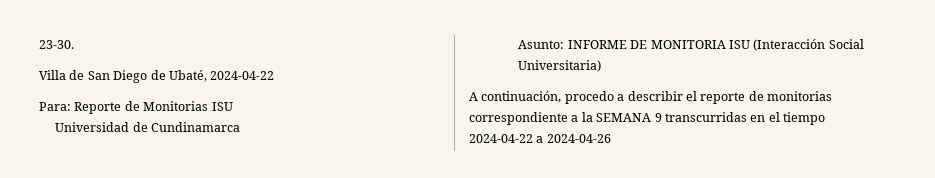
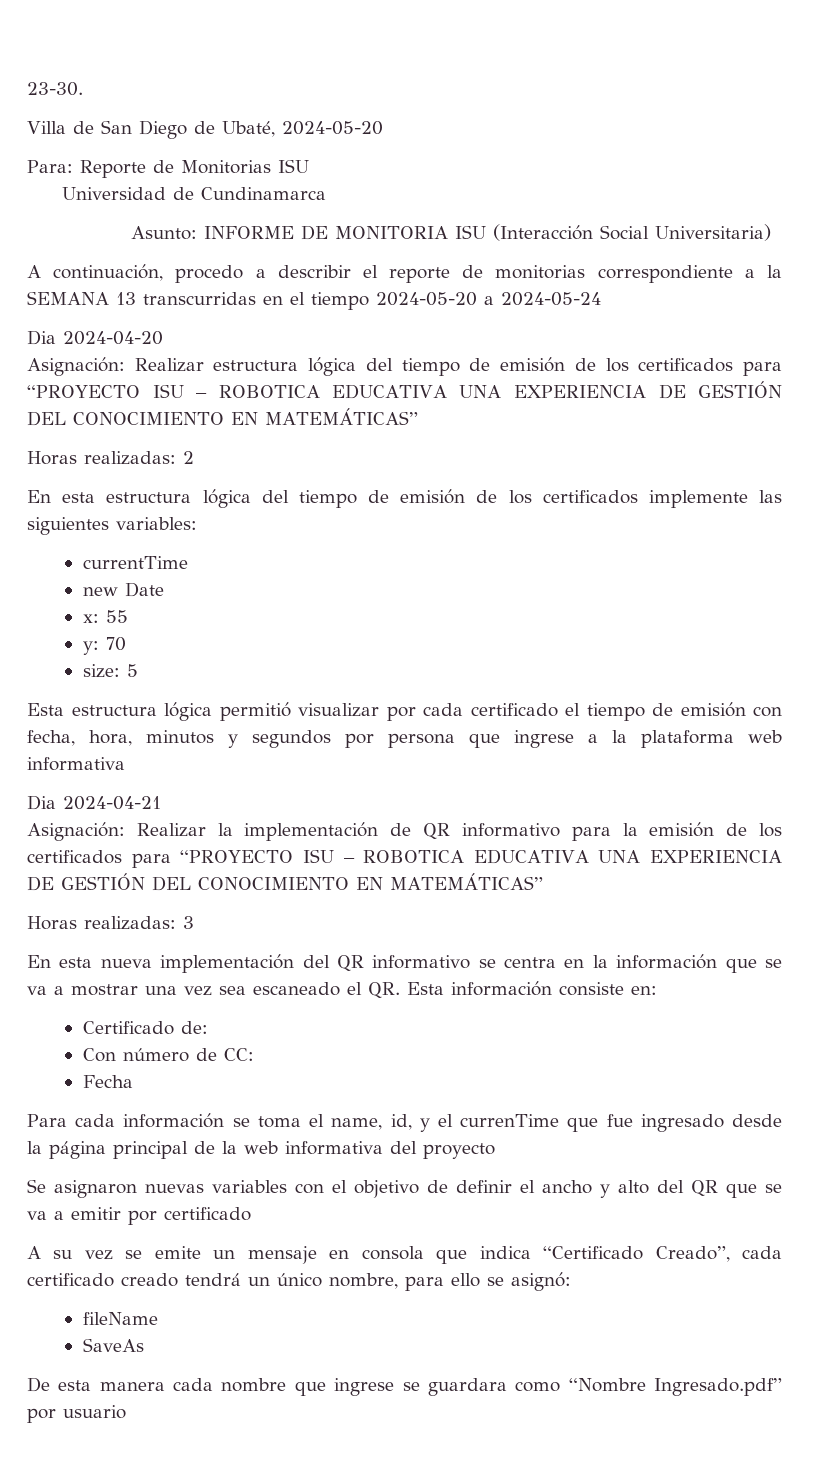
- Villa de San Diego de Ubaté, 2024-04-22
+ Villa de San Diego de Ubaté, 2024-05-20
- A continuación, procedo a describir el reporte de monitorias correspondiente a la SEMANA 9 transcurridas en el tiempo 2024-04-22 a 2024-04-26
+ A continuación, procedo a describir el reporte de monitorias correspondiente a la SEMANA 13 transcurridas en el tiempo 2024-05-20 a 2024-05-24
+ Dia 2024-04-20
+ Asignación: Realizar estructura lógica del tiempo de emisión de los certificados para “PROYECTO ISU – ROBOTICA EDUCATIVA UNA EXPERIENCIA DE GESTIÓN DEL CONOCIMIENTO EN MATEMÁTICAS”
+ Horas realizadas: 2
+ En esta estructura lógica del tiempo de emisión de los certificados implemente las siguientes variables:
+ currentTime
+ new Date
+ x: 55
+ y: 70
+ size: 5
+ Esta estructura lógica permitió visualizar por cada certificado el tiempo de emisión con fecha, hora, minutos y segundos por persona que ingrese a la plataforma web informativa
+ Dia 2024-04-21
+ Asignación: Realizar la implementación de QR informativo para la emisión de los certificados para “PROYECTO ISU – ROBOTICA EDUCATIVA UNA EXPERIENCIA DE GESTIÓN DEL CONOCIMIENTO EN MATEMÁTICAS”
+ Horas realizadas: 3
+ En esta nueva implementación del QR informativo se centra en la información que se va a mostrar una vez sea escaneado el QR. Esta información consiste en:
+ Certificado de:
+ Con número de CC:
+ Fecha
+ Para cada información se toma el name, id, y el currenTime que fue ingresado desde la página principal de la web informativa del proyecto
+ Se asignaron nuevas variables con el objetivo de definir el ancho y alto del QR que se va a emitir por certificado
+ A su vez se emite un mensaje en consola que indica “Certificado Creado”, cada certificado creado tendrá un único nombre, para ello se asignó:
+ fileName
+ SaveAs
+ De esta manera cada nombre que ingrese se guardara como “Nombre Ingresado.pdf” por usuario

